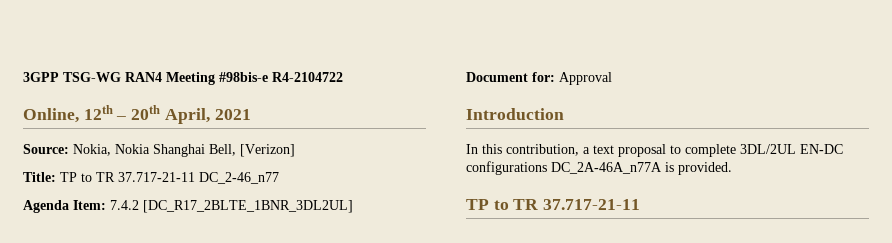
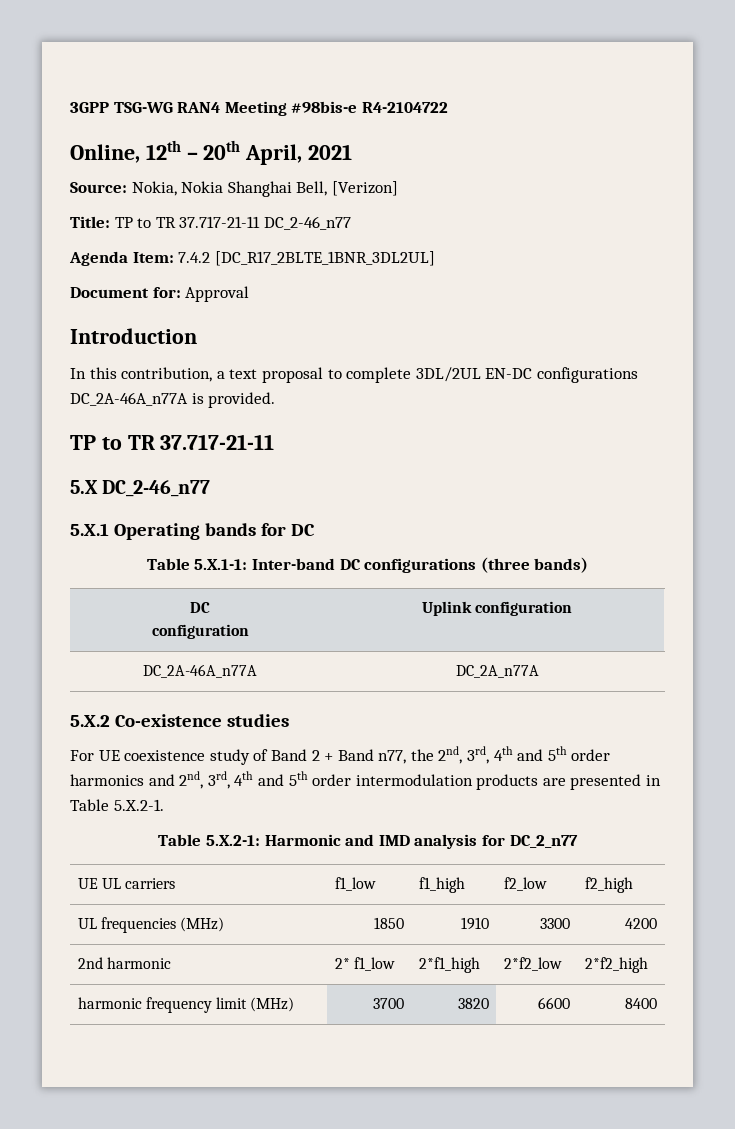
+ 5.X DC_2-46_n77
+ 5.X.1 Operating bands for DC
+ Table 5.X.1-1: Inter-band DC configurations (three bands)
+ DC
+ configuration | Uplink configuration
+ DC_2A-46A_n77A | DC_2A_n77A
+ 5.X.2 Co-existence studies
+ For UE coexistence study of Band 2 + Band n77, the 2nd, 3rd, 4th and 5th order harmonics and 2nd, 3rd, 4th and 5th order intermodulation products are presented in Table 5.X.2-1.
+ Table 5.X.2-1: Harmonic and IMD analysis for DC_2_n77
+ UE UL carriers | f1_low | f1_high | f2_low | f2_high
+ UL frequencies (MHz) | 1850 | 1910 | 3300 | 4200
+ 2nd harmonic | 2* f1_low | 2*f1_high | 2*f2_low | 2*f2_high
+ harmonic frequency limit (MHz) | 3700 | 3820 | 6600 | 8400

